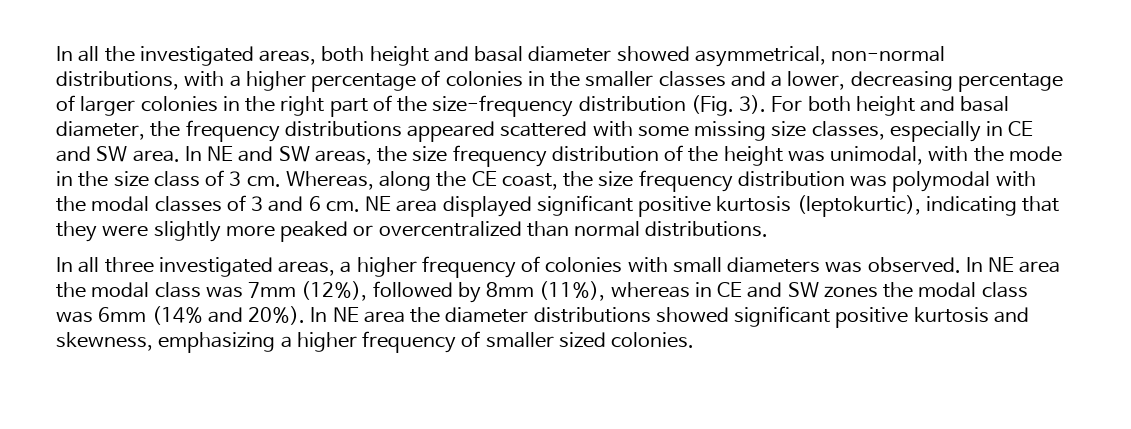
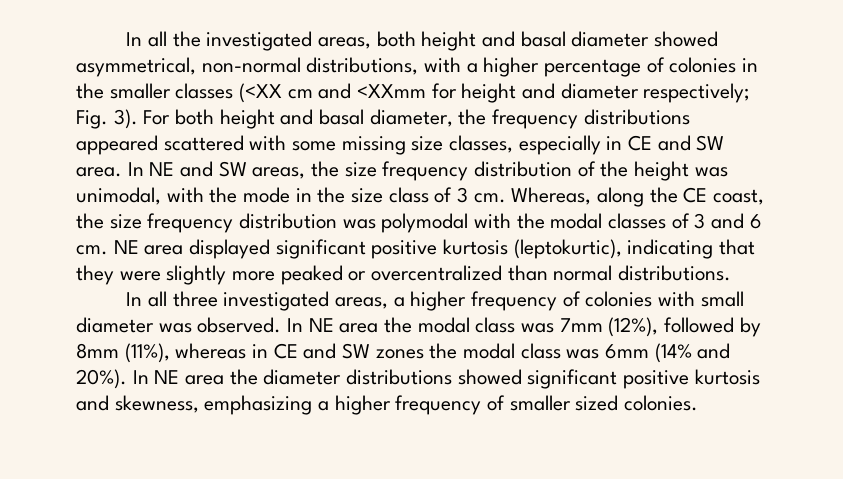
- In all the investigated areas, both height and basal diameter showed asymmetrical, non-normal distributions, with a higher percentage of colonies in the smaller classes and a lower, decreasing percentage of larger colonies in the right part of the size-frequency distribution (Fig. 3).
+ In all the investigated areas, both height and basal diameter showed asymmetrical, non-normal distributions, with a higher percentage of colonies in the smaller classes (<XX cm and <XXmm for height and diameter respectively; Fig. 3).
- In all three investigated areas, a higher frequency of colonies with small diameters was observed.
+ In all three investigated areas, a higher frequency of colonies with small diameter was observed.

